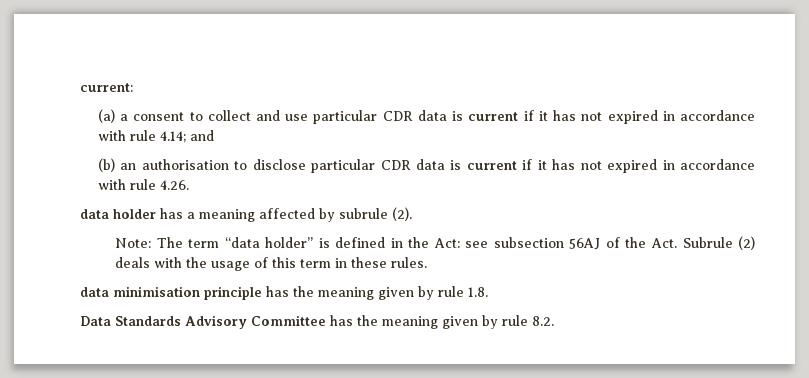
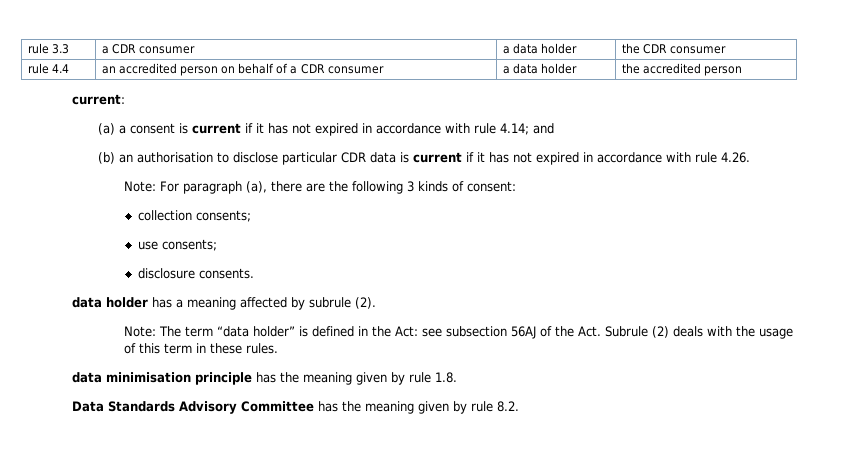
+ rule 3.3 | a CDR consumer | a data holder | the CDR consumer
+ rule 4.4 | an accredited person on behalf of a CDR consumer | a data holder | the accredited person
  current:
- (a) a consent to collect and use particular CDR data is current if it has not expired in accordance with rule 4.14; and
+ (a) a consent is current if it has not expired in accordance with rule 4.14; and
+ Note: For paragraph (a), there are the following 3 kinds of consent:
+ collection consents;
+ use consents;
+ disclosure consents.

